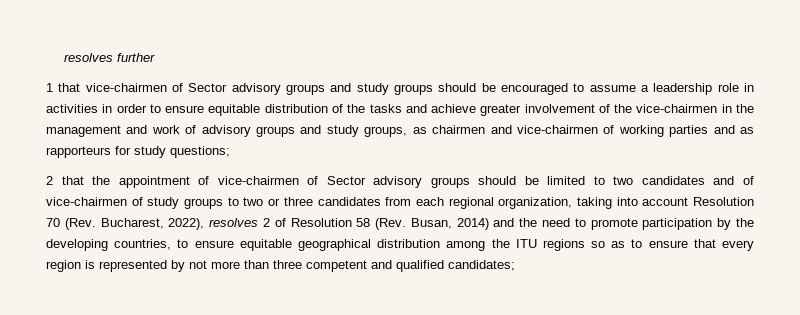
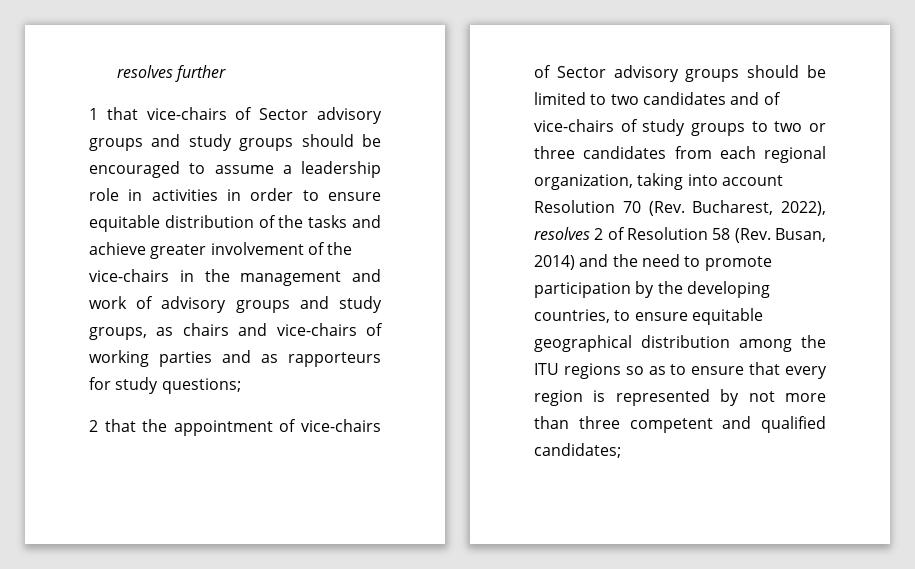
- 1 that vice-chairmen of Sector advisory groups and study groups should be encouraged to assume a leadership role in activities in order to ensure equitable distribution of the tasks and achieve greater involvement of the vice-chairmen in the management and work of advisory groups and study groups, as chairmen and vice-chairmen of working parties and as rapporteurs for study questions;
+ 1 that vice-chairs of Sector advisory groups and study groups should be encouraged to assume a leadership role in activities in order to ensure equitable distribution of the tasks and achieve greater involvement of the vice-chairs in the management and work of advisory groups and study groups, as chairs and vice-chairs of working parties and as rapporteurs for study questions;
- 2 that the appointment of vice-chairmen of Sector advisory groups should be limited to two candidates and of vice-chairmen of study groups to two or three candidates from each regional organization, taking into account Resolution 70 (Rev. Bucharest, 2022), resolves 2 of Resolution 58 (Rev. Busan, 2014) and the need to promote participation by the developing countries, to ensure equitable geographical distribution among the ITU regions so as to ensure that every region is represented by not more than three competent and qualified candidates;
+ 2 that the appointment of vice-chairs of Sector advisory groups should be limited to two candidates and of vice-chairs of study groups to two or three candidates from each regional organization, taking into account Resolution 70 (Rev. Bucharest, 2022), resolves 2 of Resolution 58 (Rev. Busan, 2014) and the need to promote participation by the developing countries, to ensure equitable geographical distribution among the ITU regions so as to ensure that every region is represented by not more than three competent and qualified candidates;

